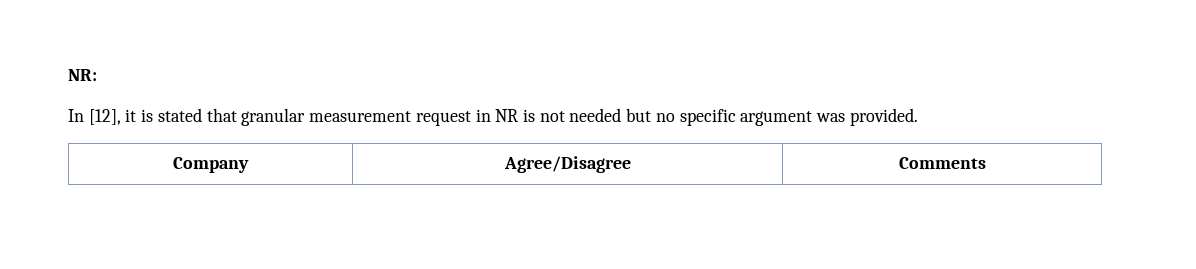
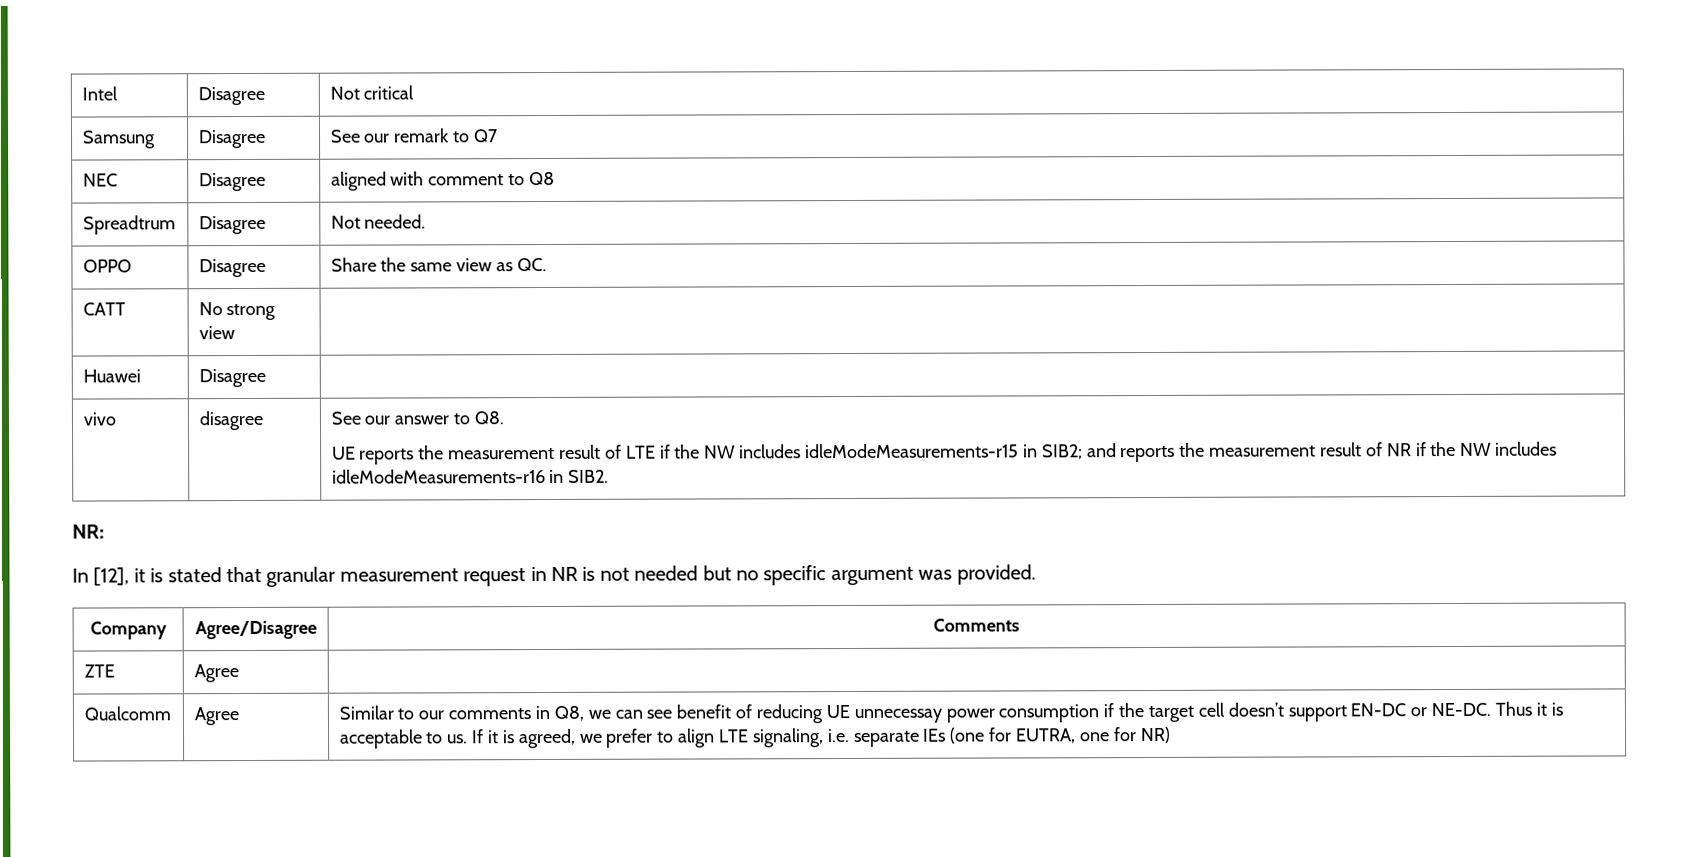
+ Intel | Disagree | Not critical
+ Samsung | Disagree | See our remark to Q7
+ NEC | Disagree | aligned with comment to Q8
+ Spreadtrum | Disagree | Not needed.
+ OPPO | Disagree | Share the same view as QC.
+ CATT | No strong view |
+ Huawei | Disagree |
+ vivo | disagree | See our answer to Q8.
+ UE reports the measurement result of LTE if the NW includes idleModeMeasurements-r15 in SIB2; and reports the measurement result of NR if the NW includes idleModeMeasurements-r16 in SIB2.
+ ZTE | Agree |
+ Qualcomm | Agree | Similar to our comments in Q8, we can see benefit of reducing UE unnecessay power consumption if the target cell doesn’t support EN-DC or NE-DC. Thus it is acceptable to us. If it is agreed, we prefer to align LTE signaling, i.e. separate IEs (one for EUTRA, one for NR)

